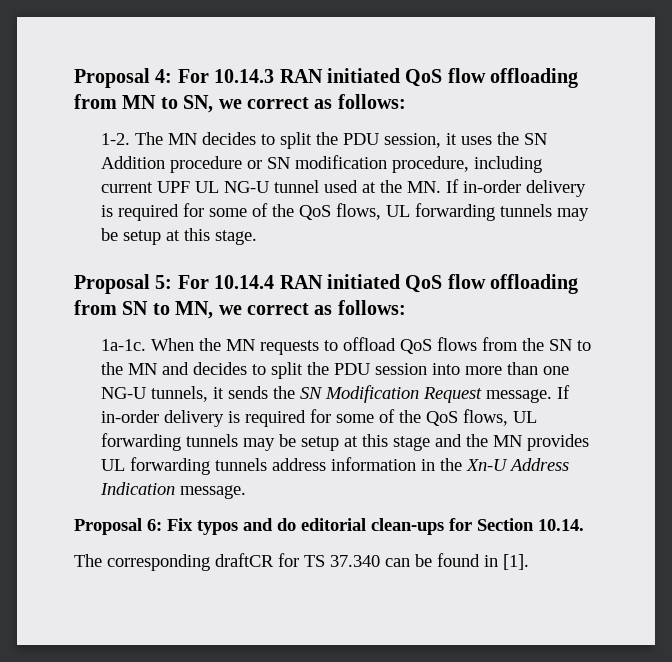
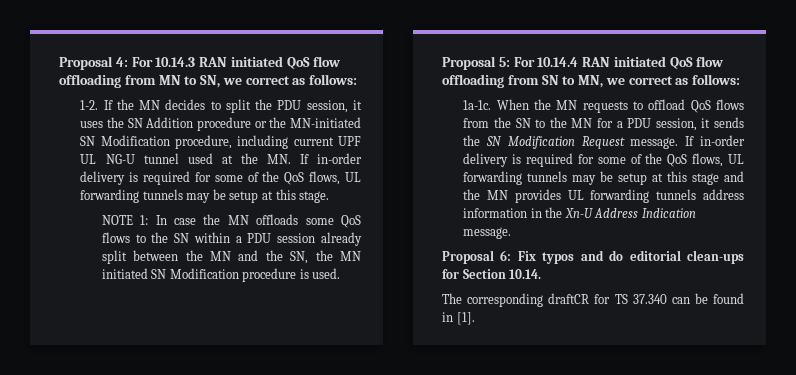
- The MN decides to split the PDU session, it uses the SN Addition procedure or SN modification procedure, including current UPF UL NG-U tunnel used at the MN. If in-order delivery is required for some of the QoS flows, UL forwarding tunnels may be setup at this stage.
+ If the MN decides to split the PDU session, it uses the SN Addition procedure or the MN-initiated SN Modification procedure, including current UPF UL NG-U tunnel used at the MN. If in-order delivery is required for some of the QoS flows, UL forwarding tunnels may be setup at this stage.
+ NOTE 1: In case the MN offloads some QoS flows to the SN within a PDU session already split between the MN and the SN, the MN initiated SN Modification procedure is used.
- When the MN requests to offload QoS flows from the SN to the MN and decides to split the PDU session into more than one NG-U tunnels, it sends the SN Modification Request message.
+ When the MN requests to offload QoS flows from the SN to the MN for a PDU session, it sends the SN Modification Request message.

